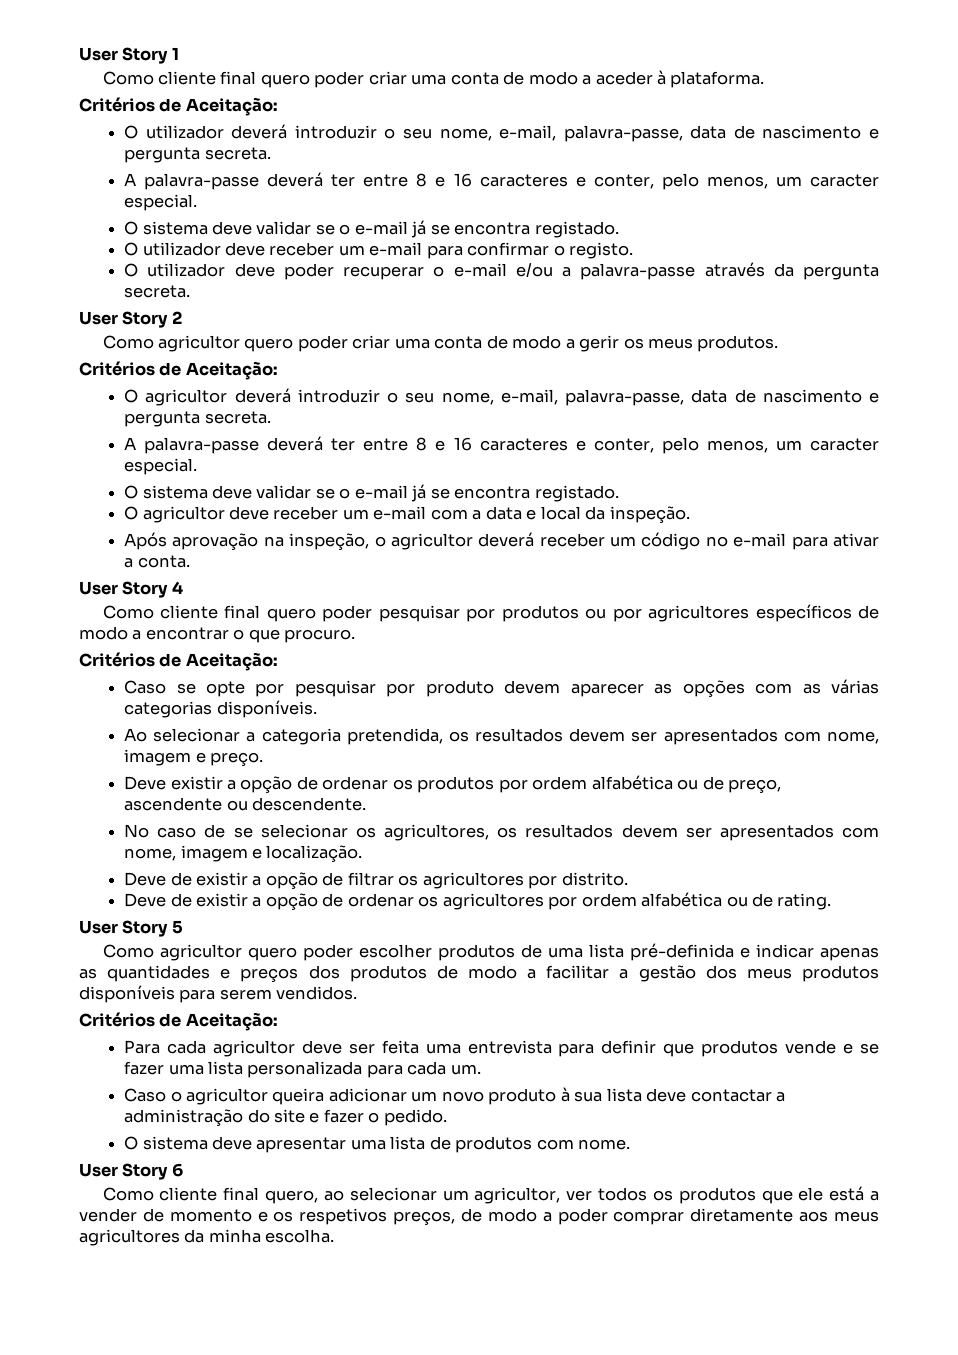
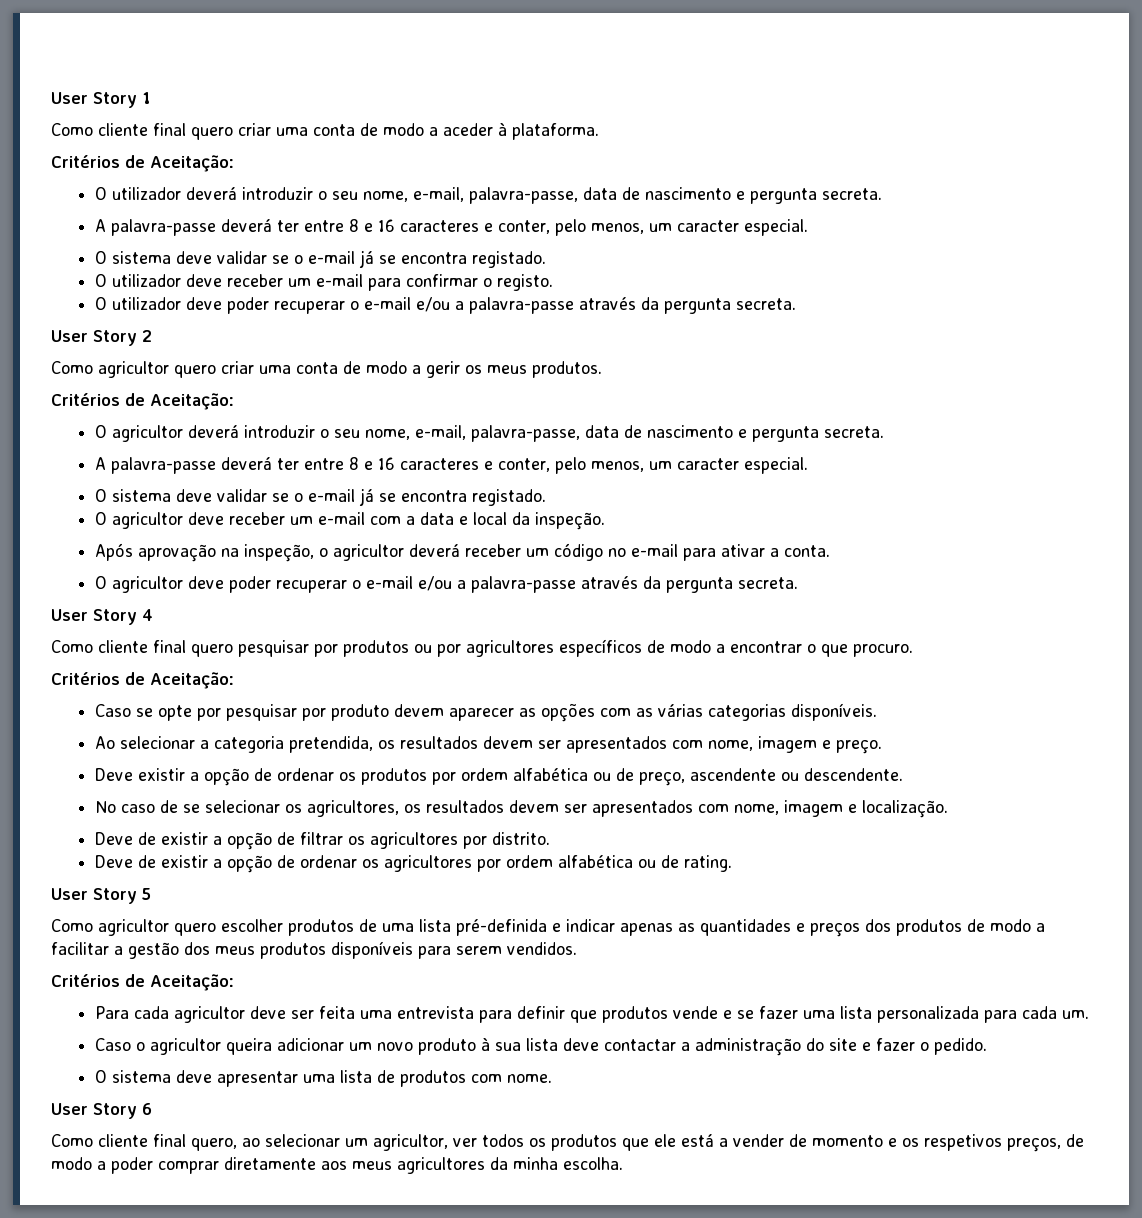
- Como cliente final quero poder criar uma conta de modo a aceder à plataforma.
+ Como cliente final quero criar uma conta de modo a aceder à plataforma.
- Como agricultor quero poder criar uma conta de modo a gerir os meus produtos.
+ Como agricultor quero criar uma conta de modo a gerir os meus produtos.
+ O agricultor deve poder recuperar o e-mail e/ou a palavra-passe através da pergunta secreta.
- Como cliente final quero poder pesquisar por produtos ou por agricultores específicos de modo a encontrar o que procuro.
+ Como cliente final quero pesquisar por produtos ou por agricultores específicos de modo a encontrar o que procuro.
- Como agricultor quero poder escolher produtos de uma lista pré-definida e indicar apenas as quantidades e preços dos produtos de modo a facilitar a gestão dos meus produtos disponíveis para serem vendidos.
+ Como agricultor quero escolher produtos de uma lista pré-definida e indicar apenas as quantidades e preços dos produtos de modo a facilitar a gestão dos meus produtos disponíveis para serem vendidos.

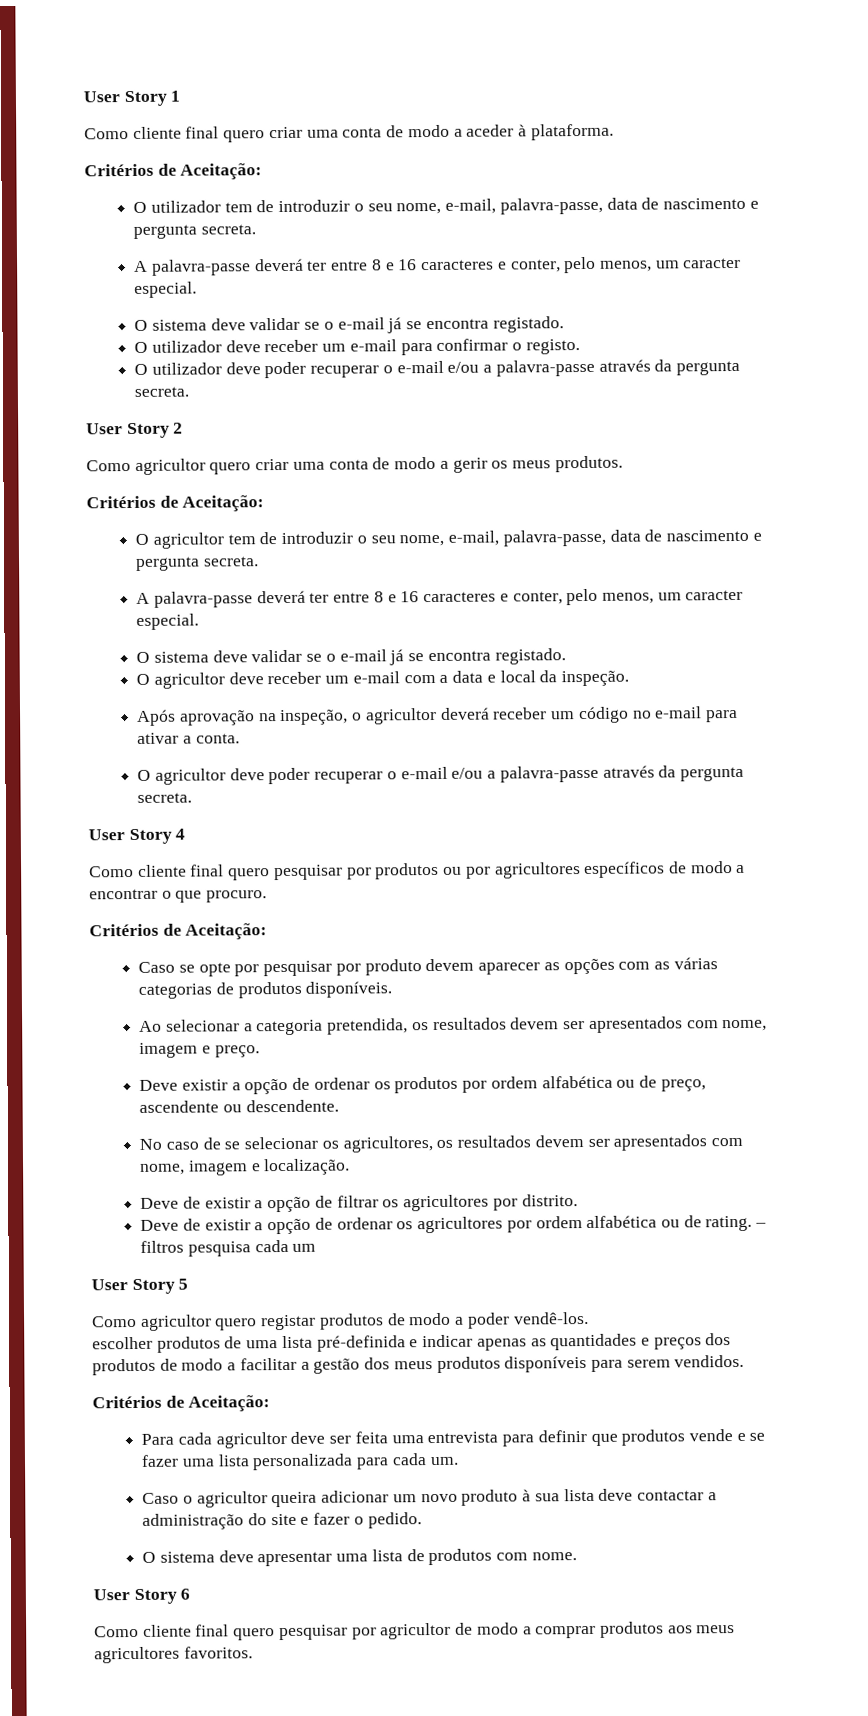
- O utilizador deverá introduzir o seu nome, e-mail, palavra-passe, data de nascimento e pergunta secreta.
+ O utilizador tem de introduzir o seu nome, e-mail, palavra-passe, data de nascimento e pergunta secreta.
- O agricultor deverá introduzir o seu nome, e-mail, palavra-passe, data de nascimento e pergunta secreta.
+ O agricultor tem de introduzir o seu nome, e-mail, palavra-passe, data de nascimento e pergunta secreta.
- Caso se opte por pesquisar por produto devem aparecer as opções com as várias categorias disponíveis.
+ Caso se opte por pesquisar por produto devem aparecer as opções com as várias categorias de produtos disponíveis.
+ – filtros pesquisa cada um
- Como agricultor quero escolher produtos de uma lista pré-definida e indicar apenas as quantidades e preços dos produtos de modo a facilitar a gestão dos meus produtos disponíveis para serem vendidos.
+ Como agricultor quero registar produtos de modo a poder vendê-los.
+ escolher produtos de uma lista pré-definida e indicar apenas as quantidades e preços dos produtos de modo a facilitar a gestão dos meus produtos disponíveis para serem vendidos.
- Como cliente final quero, ao selecionar um agricultor, ver todos os produtos que ele está a vender de momento e os respetivos preços, de modo a poder comprar diretamente aos meus agricultores da minha escolha.
+ Como cliente final quero pesquisar por agricultor de modo a comprar produtos aos meus agricultores favoritos.

